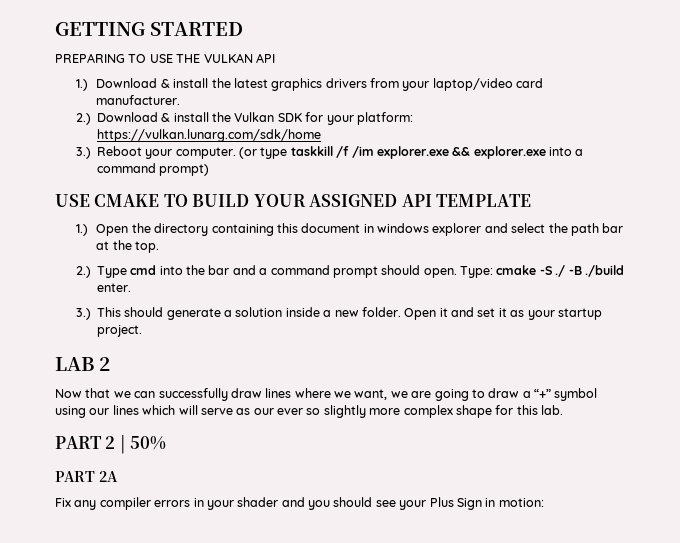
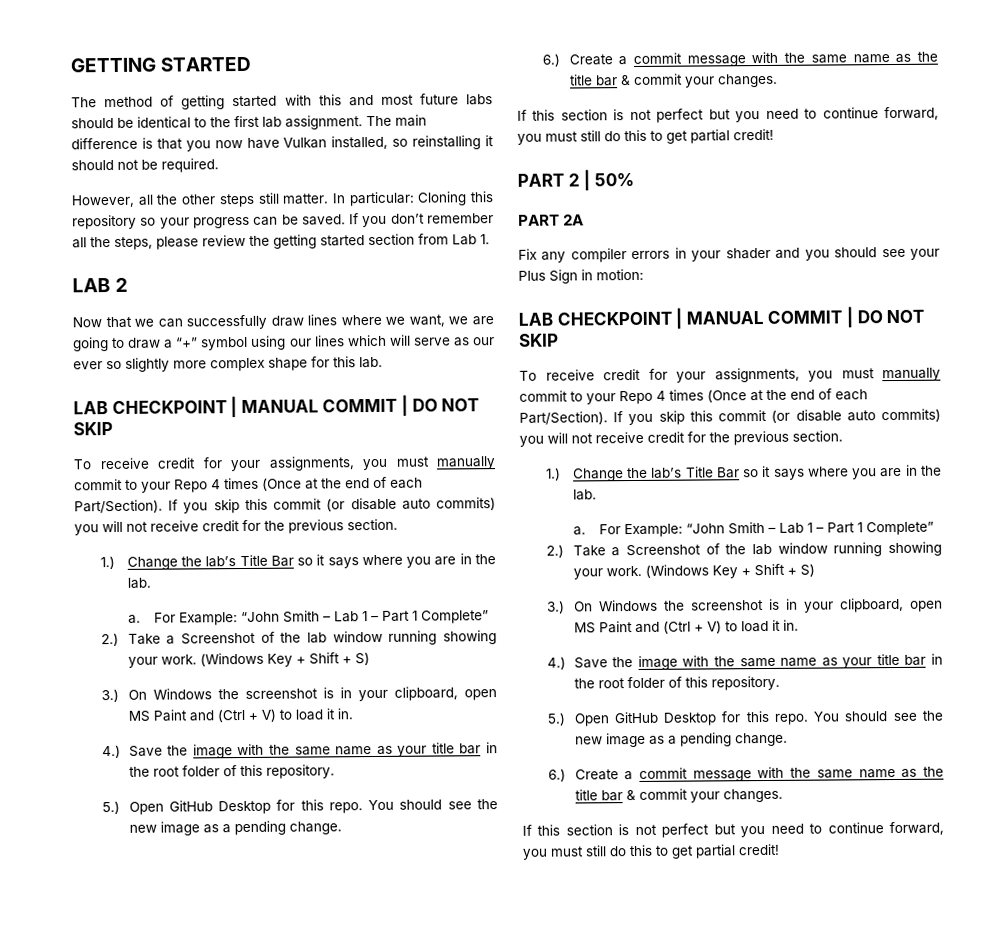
- PREPARING TO USE THE VULKAN API
- 1.) Download & install the latest graphics drivers from your laptop/video card manufacturer.
- 2.) Download & install the Vulkan SDK for your platform: https://vulkan.lunarg.com/sdk/home
- 3.) Reboot your computer. (or type taskkill /f /im explorer.exe && explorer.exe into a command prompt)
- USE CMAKE TO BUILD YOUR ASSIGNED API TEMPLATE
- 1.) Open the directory containing this document in windows explorer and select the path bar at the top.
- 2.) Type cmd into the bar and a command prompt should open. Type: cmake -S ./ -B ./build enter.
- 3.) This should generate a solution inside a new folder. Open it and set it as your startup project.
+ The method of getting started with this and most future labs should be identical to the first lab assignment. The main difference is that you now have Vulkan installed, so reinstalling it should not be required.
+ However, all the other steps still matter. In particular: Cloning this repository so your progress can be saved. If you don’t remember all the steps, please review the getting started section from Lab 1.
  Now that we can successfully draw lines where we want, we are going to draw a “+” symbol using our lines which will serve as our ever so slightly more complex shape for this lab.
+ LAB CHECKPOINT | MANUAL COMMIT | DO NOT SKIP
+ To receive credit for your assignments, you must manually commit to your Repo 4 times (Once at the end of each Part/Section). If you skip this commit (or disable auto commits) you will not receive credit for the previous section.
+ 1.) Change the lab’s Title Bar so it says where you are in the lab.
+ a. For Example: “John Smith – Lab 1 – Part 1 Complete”
+ 2.) Take a Screenshot of the lab window running showing your work. (Windows Key + Shift + S)
+ 3.) On Windows the screenshot is in your clipboard, open MS Paint and (Ctrl + V) to load it in.
+ 4.) Save the image with the same name as your title bar in the root folder of this repository.
+ 5.) Open GitHub Desktop for this repo. You should see the new image as a pending change.
+ 6.) Create a commit message with the same name as the title bar & commit your changes.
+ If this section is not perfect but you need to continue forward, you must still do this to get partial credit!
  Fix any compiler errors in your shader and you should see your Plus Sign in motion:
+ LAB CHECKPOINT | MANUAL COMMIT | DO NOT SKIP
+ To receive credit for your assignments, you must manually commit to your Repo 4 times (Once at the end of each Part/Section). If you skip this commit (or disable auto commits) you will not receive credit for the previous section.
+ 1.) Change the lab’s Title Bar so it says where you are in the lab.
+ a. For Example: “John Smith – Lab 1 – Part 1 Complete”
+ 2.) Take a Screenshot of the lab window running showing your work. (Windows Key + Shift + S)
+ 3.) On Windows the screenshot is in your clipboard, open MS Paint and (Ctrl + V) to load it in.
+ 4.) Save the image with the same name as your title bar in the root folder of this repository.
+ 5.) Open GitHub Desktop for this repo. You should see the new image as a pending change.
+ 6.) Create a commit message with the same name as the title bar & commit your changes.
+ If this section is not perfect but you need to continue forward, you must still do this to get partial credit!

